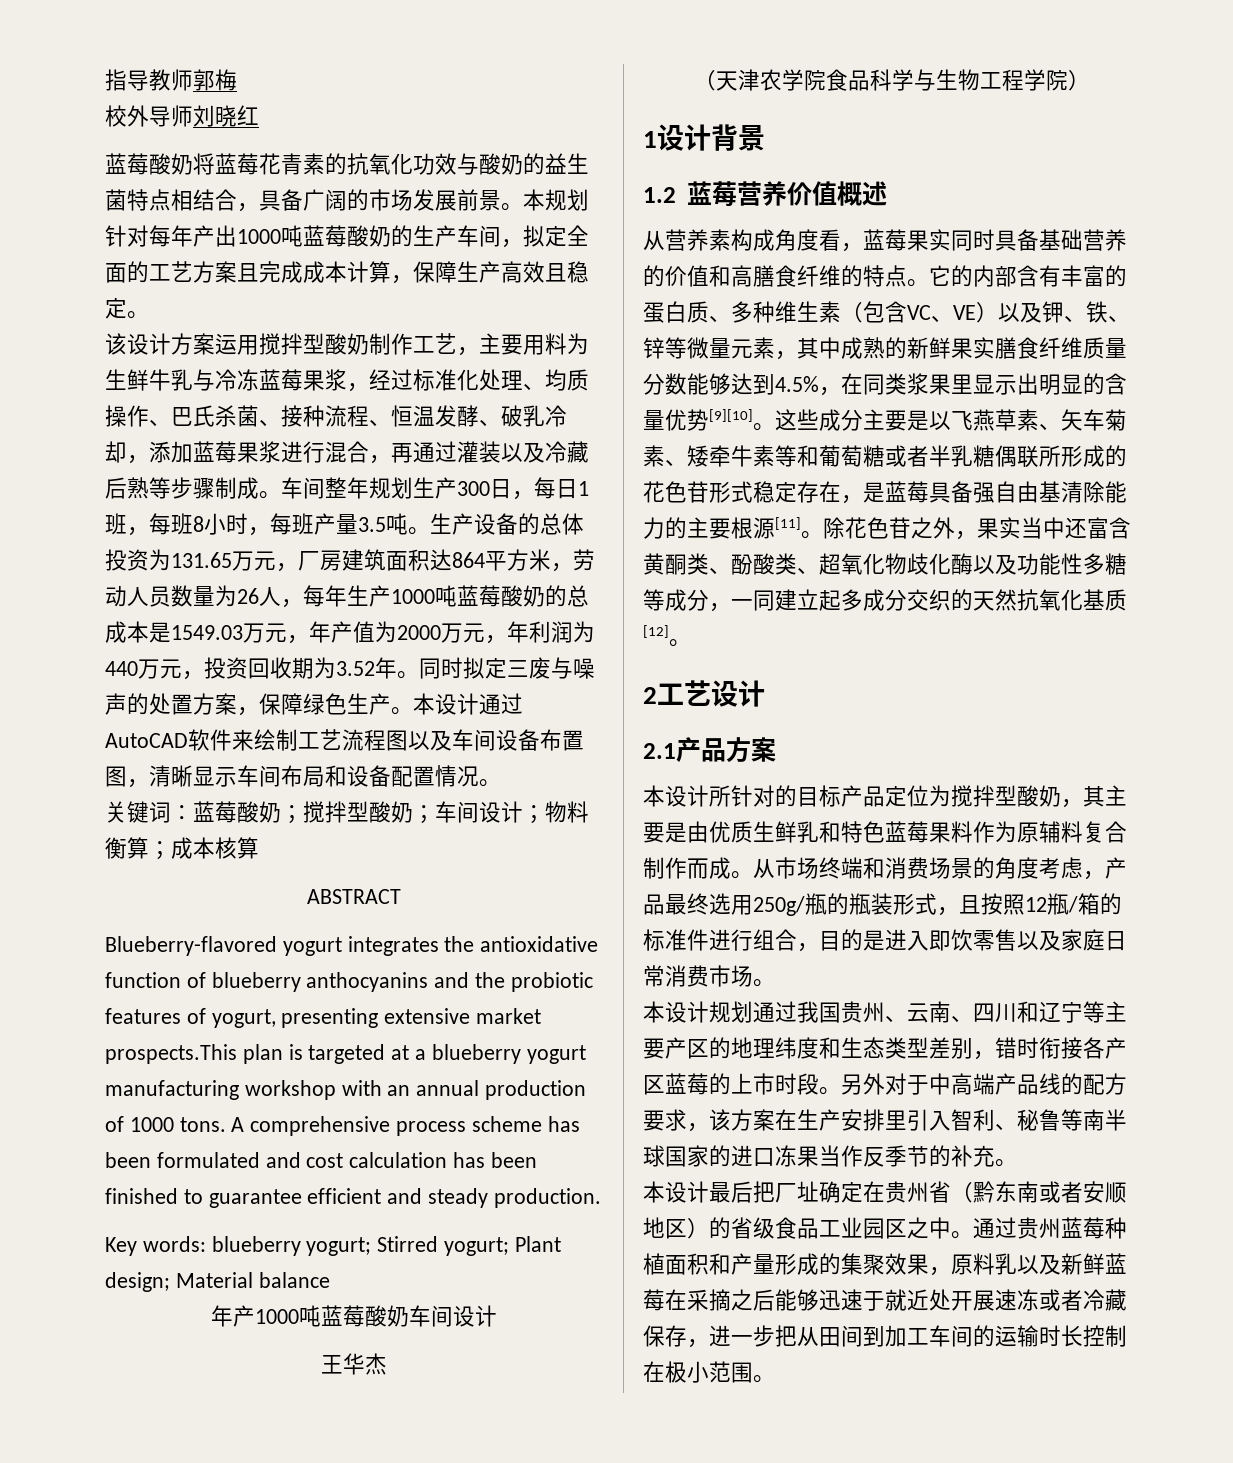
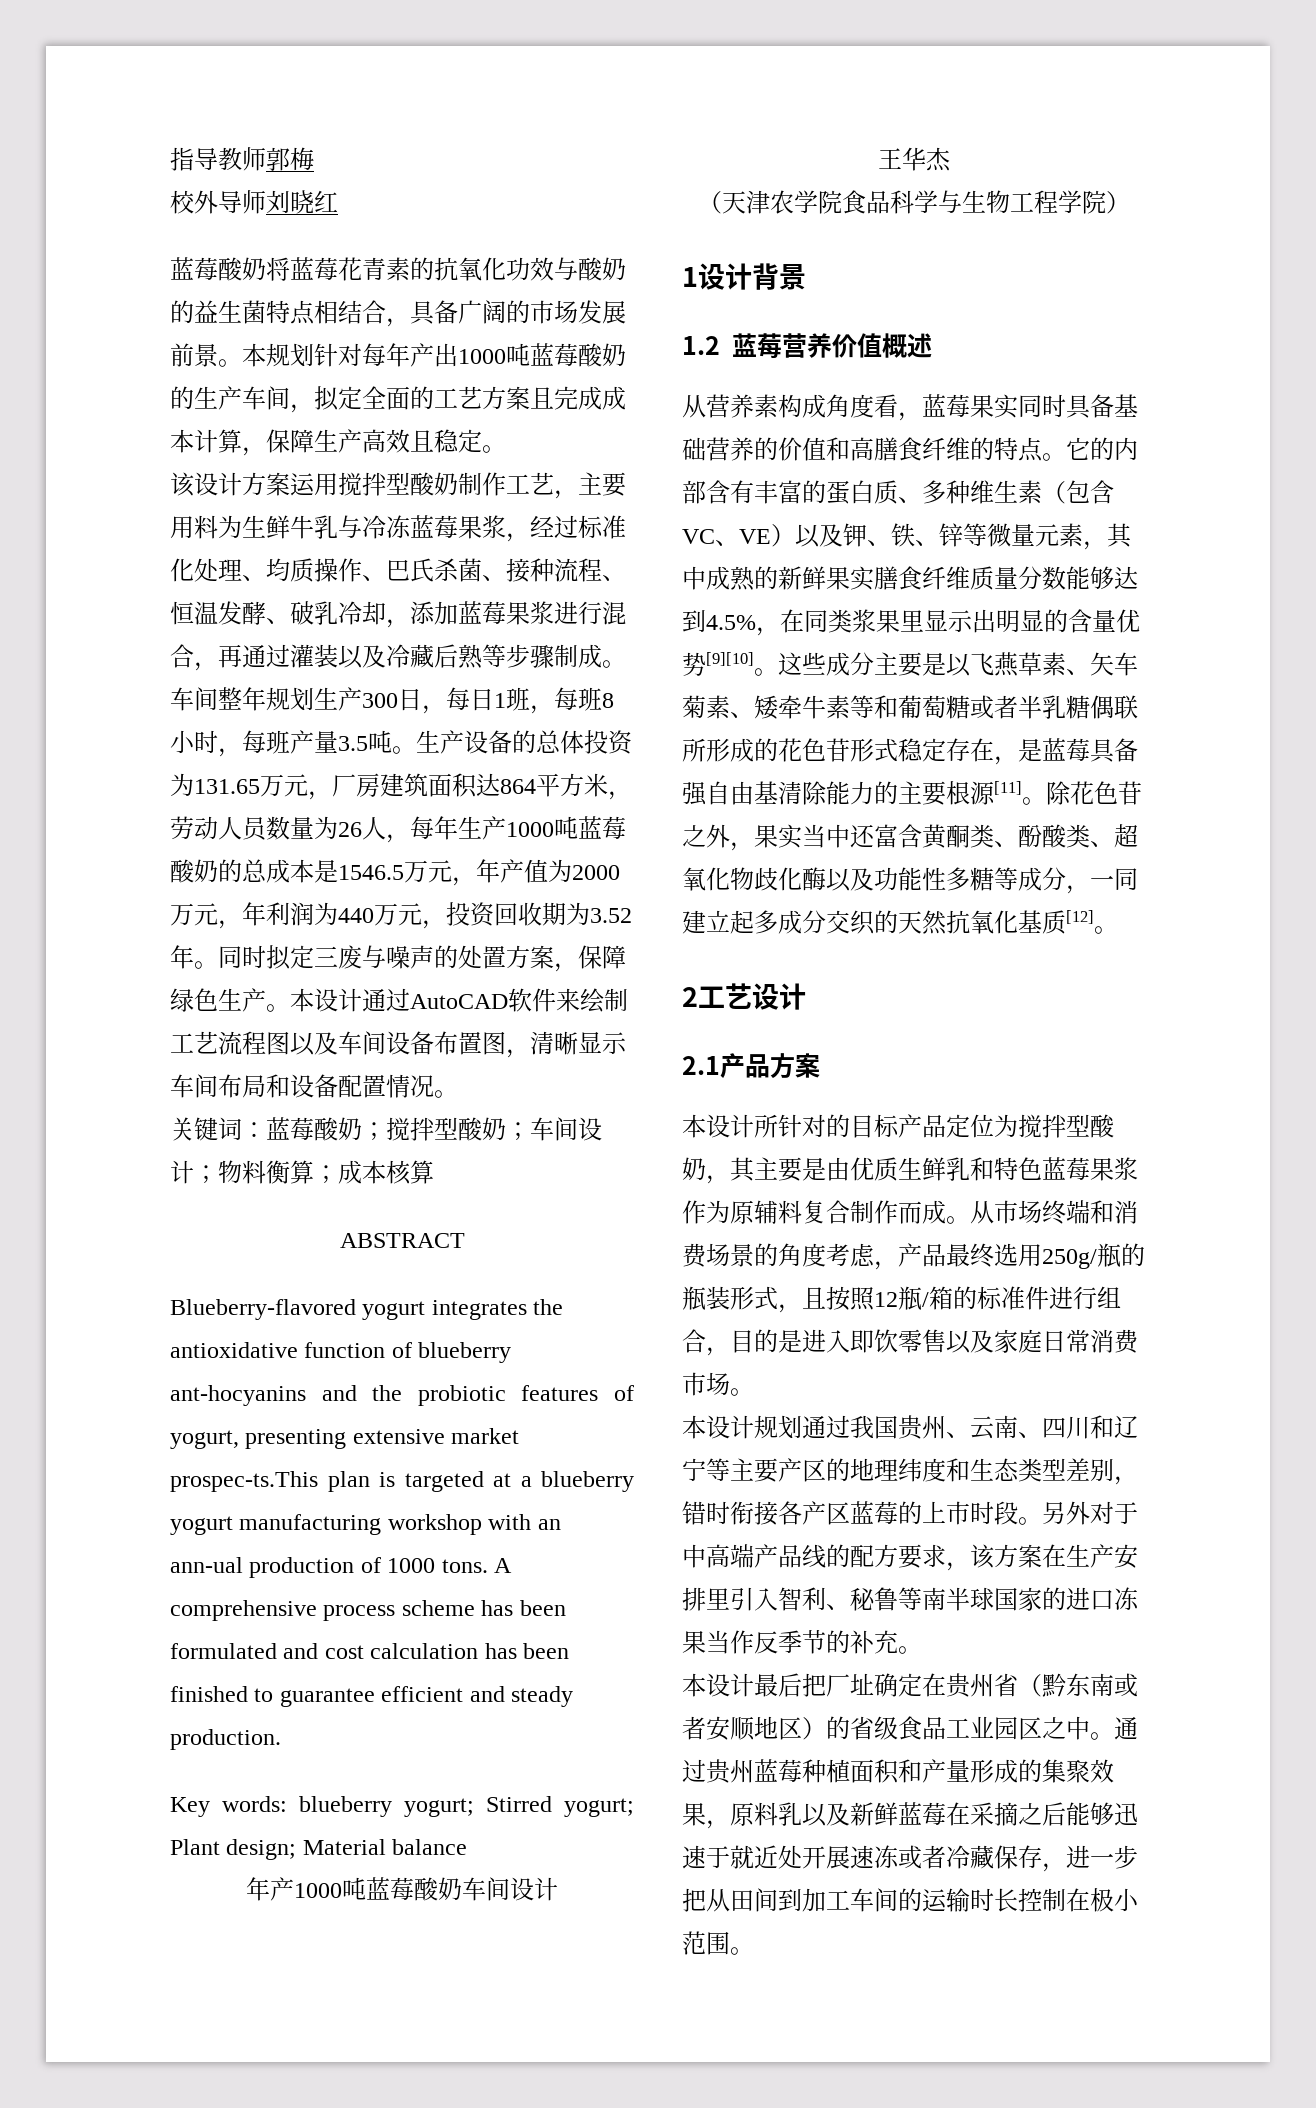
- 生产设备的总体投资为131.65万元，厂房建筑面积达864平方米，劳动人员数量为26人，每年生产1000吨蓝莓酸奶的总成本是1549.03万元，年产值为2000万元，年利润为440万元，投资回收期为3.52年。
+ 生产设备的总体投资为131.65万元，厂房建筑面积达864平方米，劳动人员数量为26人，每年生产1000吨蓝莓酸奶的总成本是1546.5万元，年产值为2000万元，年利润为440万元，投资回收期为3.52年。
- Blueberry-flavored yogurt integrates the antioxidative function of blueberry anthocyanins and the probiotic features of yogurt, presenting extensive market prospects.This plan is targeted at a blueberry yogurt manufacturing workshop with an annual production of 1000 tons.
+ Blueberry-flavored yogurt integrates the antioxidative function of blueberry ant-hocyanins and the probiotic features of yogurt, presenting extensive market prospec-ts.This plan is targeted at a blueberry yogurt manufacturing workshop with an ann-ual production of 1000 tons.
- 本设计所针对的目标产品定位为搅拌型酸奶，其主要是由优质生鲜乳和特色蓝莓果料作为原辅料复合制作而成。
+ 本设计所针对的目标产品定位为搅拌型酸奶，其主要是由优质生鲜乳和特色蓝莓果浆作为原辅料复合制作而成。

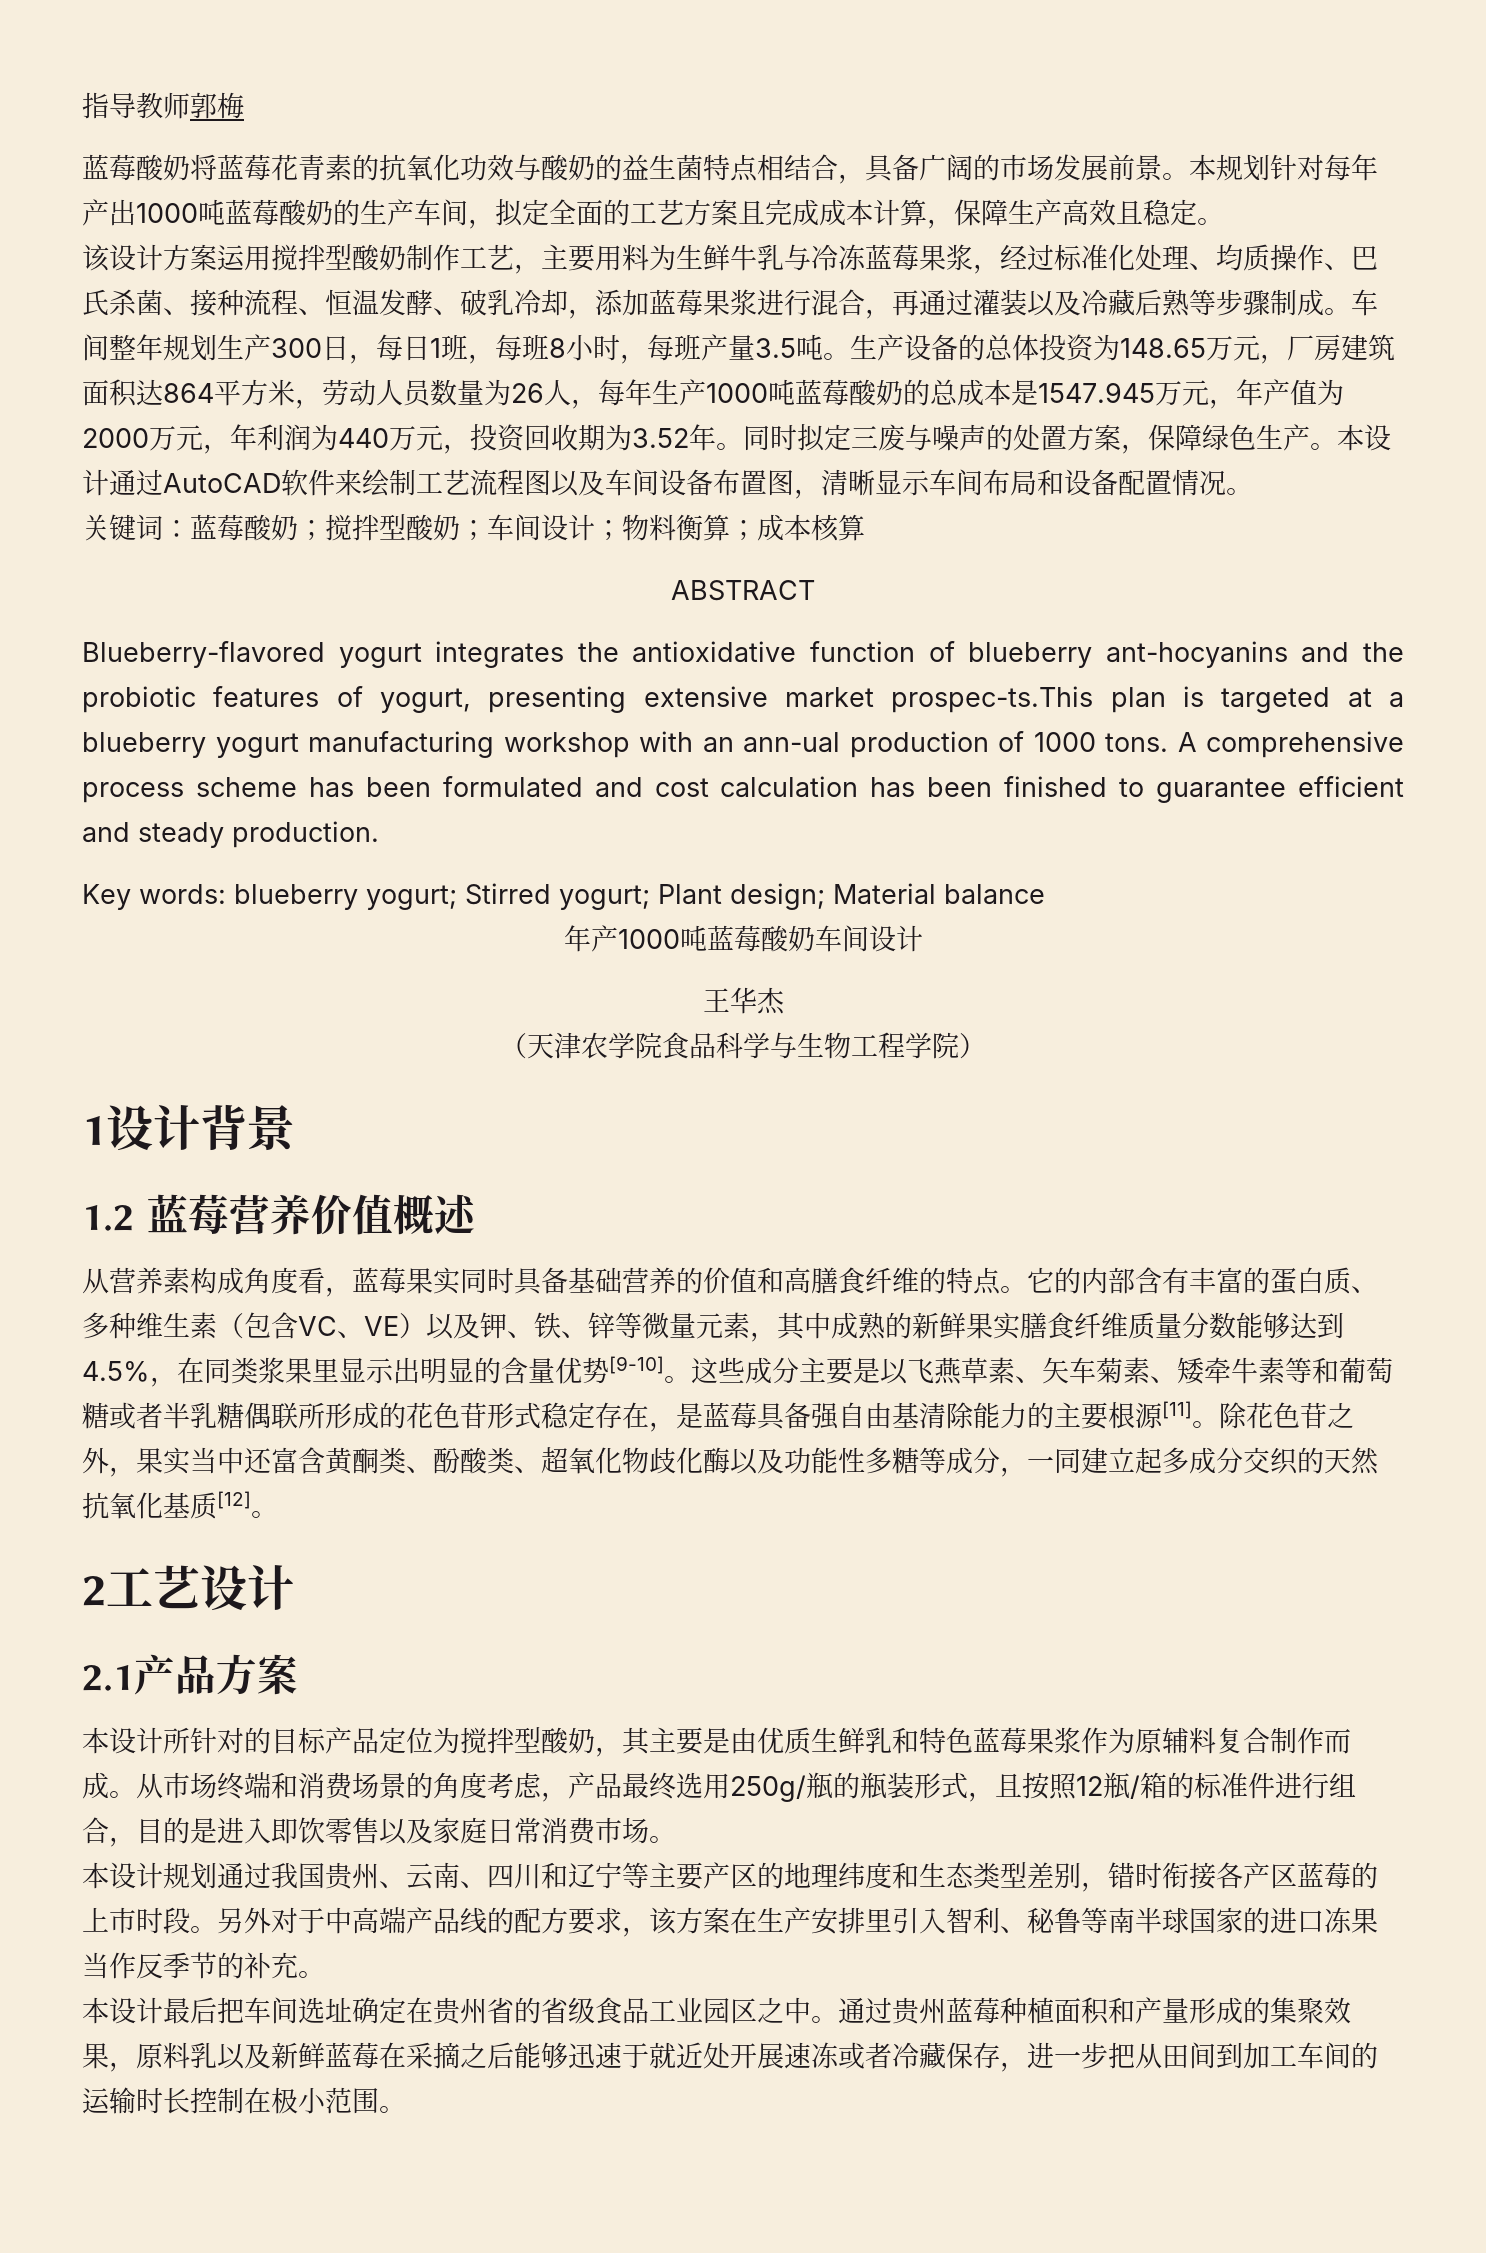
- 校外导师刘晓红
- 生产设备的总体投资为131.65万元，厂房建筑面积达864平方米，劳动人员数量为26人，每年生产1000吨蓝莓酸奶的总成本是1546.5万元，年产值为2000万元，年利润为440万元，投资回收期为3.52年。
+ 生产设备的总体投资为148.65万元，厂房建筑面积达864平方米，劳动人员数量为26人，每年生产1000吨蓝莓酸奶的总成本是1547.945万元，年产值为2000万元，年利润为440万元，投资回收期为3.52年。
- 它的内部含有丰富的蛋白质、多种维生素（包含VC、VE）以及钾、铁、锌等微量元素，其中成熟的新鲜果实膳食纤维质量分数能够达到4.5%，在同类浆果里显示出明显的含量优势[9][10]。
+ 它的内部含有丰富的蛋白质、多种维生素（包含VC、VE）以及钾、铁、锌等微量元素，其中成熟的新鲜果实膳食纤维质量分数能够达到4.5%，在同类浆果里显示出明显的含量优势[9-10]。
- 本设计最后把厂址确定在贵州省（黔东南或者安顺地区）的省级食品工业园区之中。
+ 本设计最后把车间选址确定在贵州省的省级食品工业园区之中。

